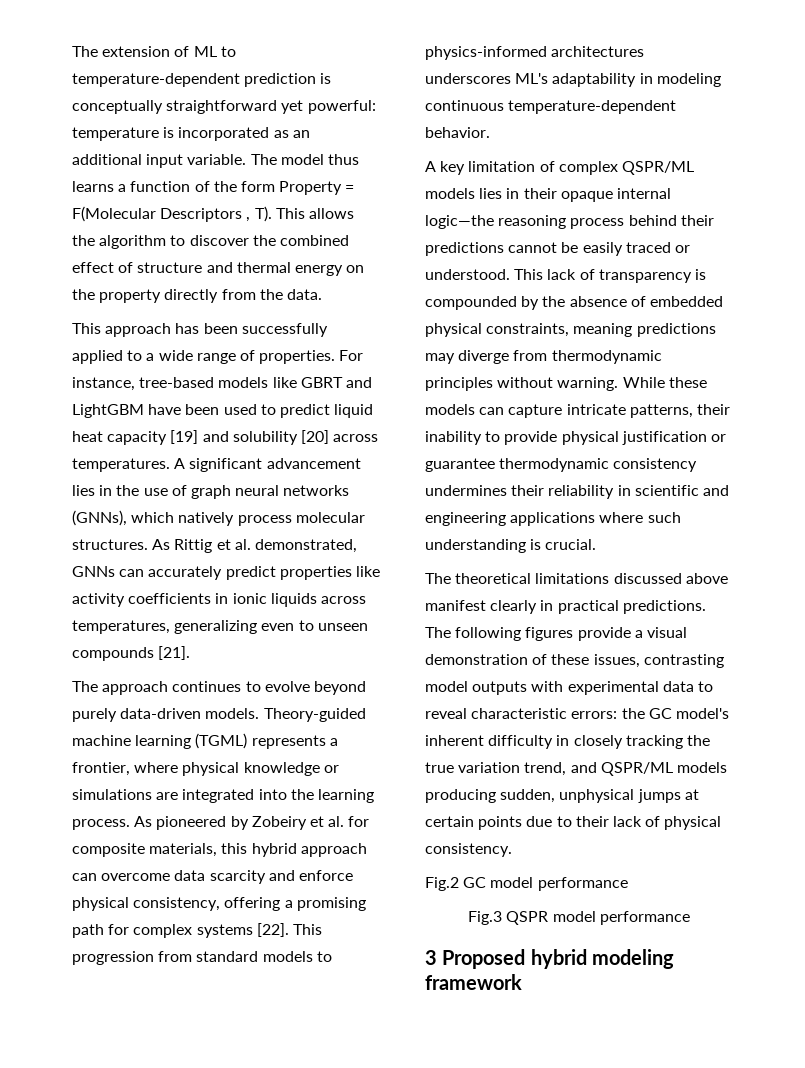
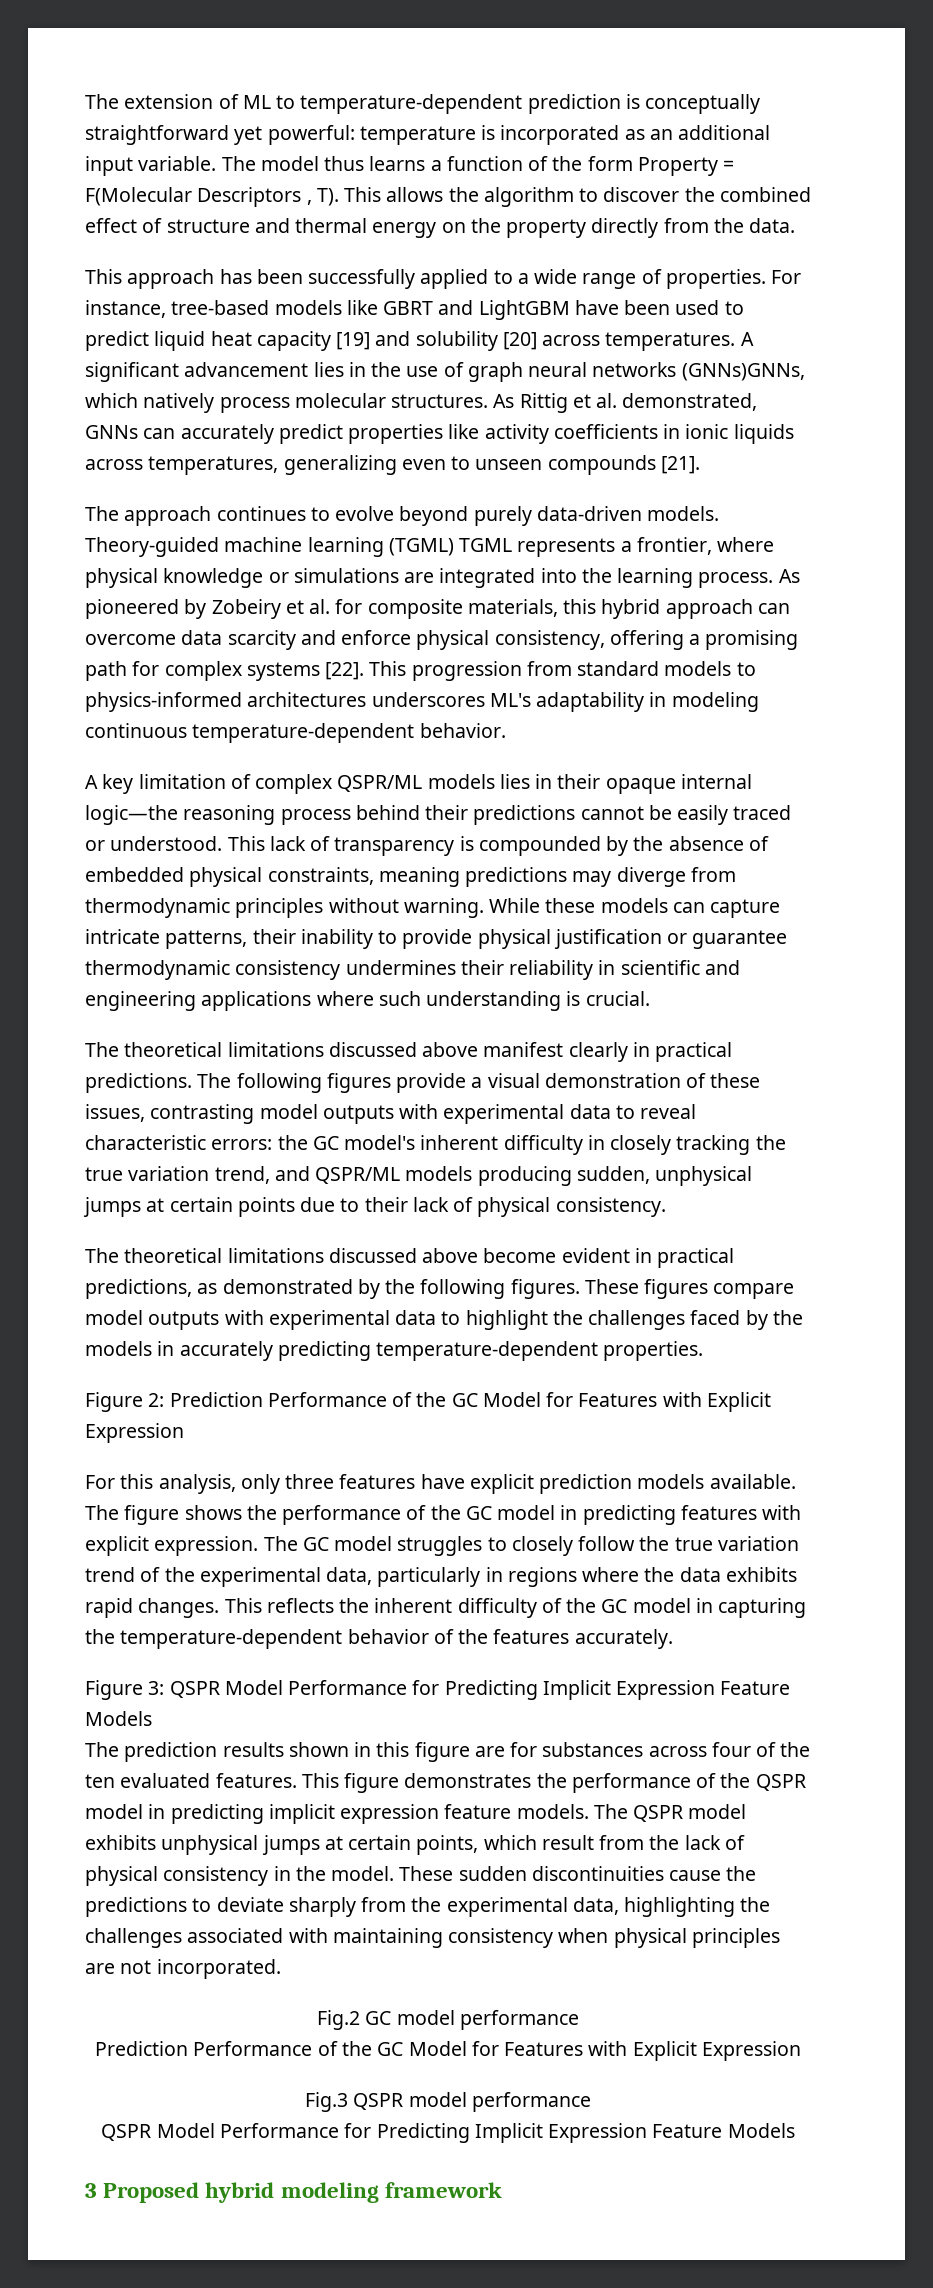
- A significant advancement lies in the use of graph neural networks (GNNs), which natively process molecular structures.
+ A significant advancement lies in the use of graph neural networks (GNNs)GNNs, which natively process molecular structures.
- Theory-guided machine learning (TGML) represents a frontier, where physical knowledge or simulations are integrated into the learning process.
+ Theory-guided machine learning (TGML) TGML represents a frontier, where physical knowledge or simulations are integrated into the learning process.
+ The theoretical limitations discussed above become evident in practical predictions, as demonstrated by the following figures. These figures compare model outputs with experimental data to highlight the challenges faced by the models in accurately predicting temperature-dependent properties.
+ Figure 2: Prediction Performance of the GC Model for Features with Explicit Expression
+ For this analysis, only three features have explicit prediction models available. The figure shows the performance of the GC model in predicting features with explicit expression. The GC model struggles to closely follow the true variation trend of the experimental data, particularly in regions where the data exhibits rapid changes. This reflects the inherent difficulty of the GC model in capturing the temperature-dependent behavior of the features accurately.
+ Figure 3: QSPR Model Performance for Predicting Implicit Expression Feature Models
+ The prediction results shown in this figure are for substances across four of the ten evaluated features. This figure demonstrates the performance of the QSPR model in predicting implicit expression feature models. The QSPR model exhibits unphysical jumps at certain points, which result from the lack of physical consistency in the model. These sudden discontinuities cause the predictions to deviate sharply from the experimental data, highlighting the challenges associated with maintaining consistency when physical principles are not incorporated.
  Fig.2 GC model performance
+ Prediction Performance of the GC Model for Features with Explicit Expression
  Fig.3 QSPR model performance
+ QSPR Model Performance for Predicting Implicit Expression Feature Models

